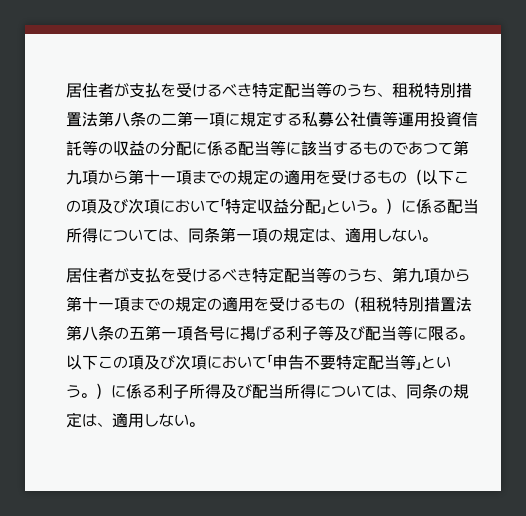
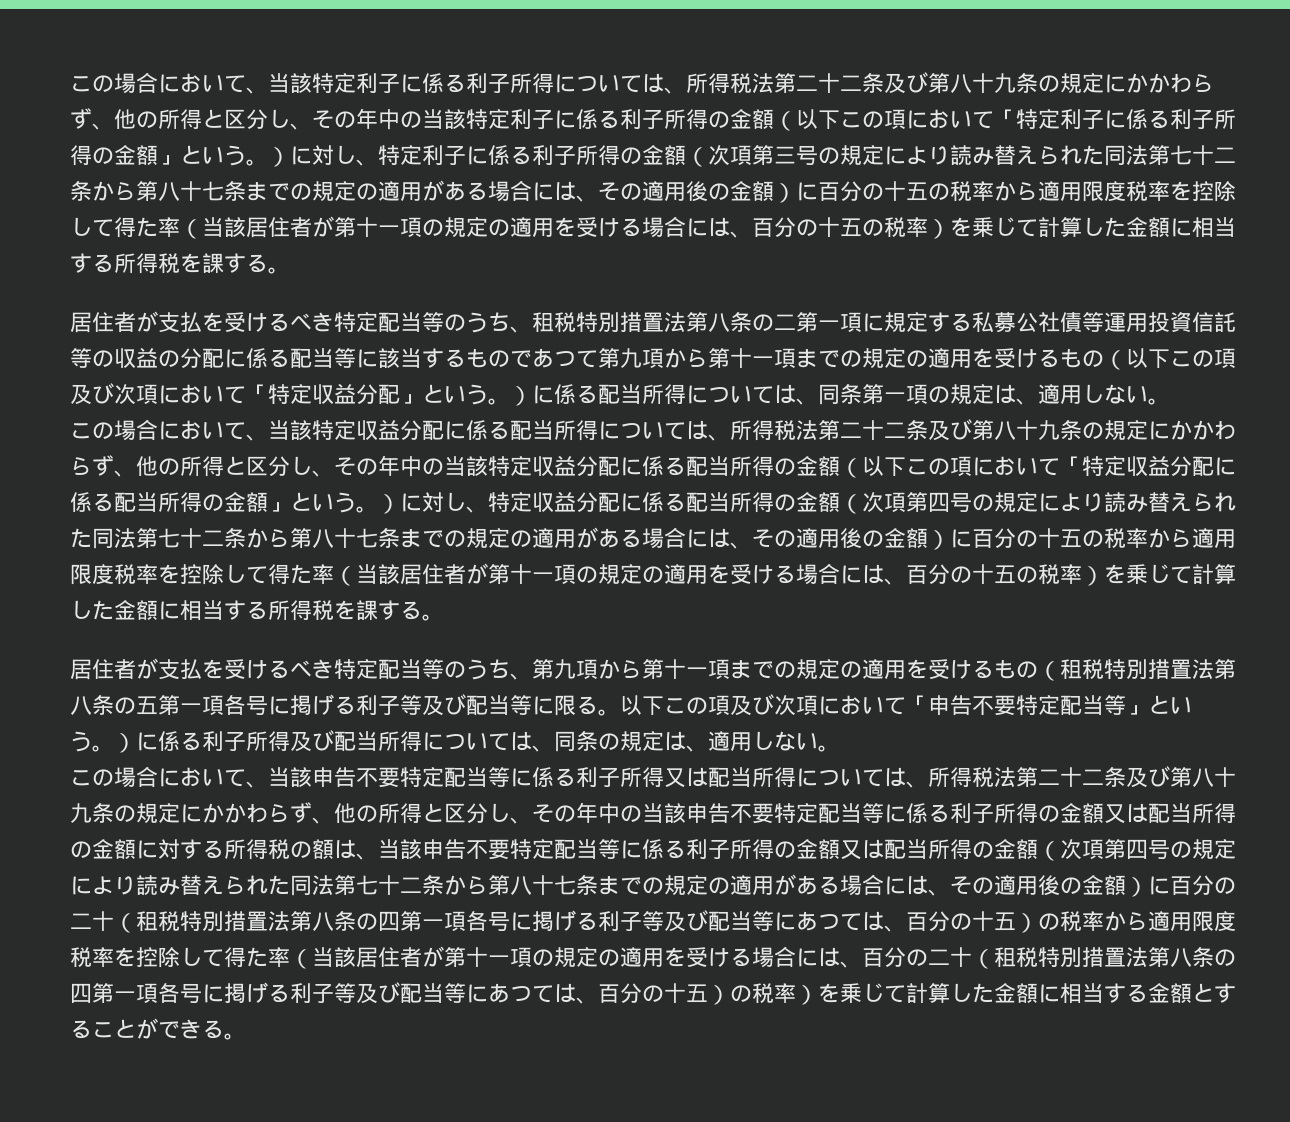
+ この場合において、当該特定利子に係る利子所得については、所得税法第二十二条及び第八十九条の規定にかかわらず、他の所得と区分し、その年中の当該特定利子に係る利子所得の金額（以下この項において「特定利子に係る利子所得の金額」という。）に対し、特定利子に係る利子所得の金額（次項第三号の規定により読み替えられた同法第七十二条から第八十七条までの規定の適用がある場合には、その適用後の金額）に百分の十五の税率から適用限度税率を控除して得た率（当該居住者が第十一項の規定の適用を受ける場合には、百分の十五の税率）を乗じて計算した金額に相当する所得税を課する。
+ この場合において、当該特定収益分配に係る配当所得については、所得税法第二十二条及び第八十九条の規定にかかわらず、他の所得と区分し、その年中の当該特定収益分配に係る配当所得の金額（以下この項において「特定収益分配に係る配当所得の金額」という。）に対し、特定収益分配に係る配当所得の金額（次項第四号の規定により読み替えられた同法第七十二条から第八十七条までの規定の適用がある場合には、その適用後の金額）に百分の十五の税率から適用限度税率を控除して得た率（当該居住者が第十一項の規定の適用を受ける場合には、百分の十五の税率）を乗じて計算した金額に相当する所得税を課する。
+ この場合において、当該申告不要特定配当等に係る利子所得又は配当所得については、所得税法第二十二条及び第八十九条の規定にかかわらず、他の所得と区分し、その年中の当該申告不要特定配当等に係る利子所得の金額又は配当所得の金額に対する所得税の額は、当該申告不要特定配当等に係る利子所得の金額又は配当所得の金額（次項第四号の規定により読み替えられた同法第七十二条から第八十七条までの規定の適用がある場合には、その適用後の金額）に百分の二十（租税特別措置法第八条の四第一項各号に掲げる利子等及び配当等にあつては、百分の十五）の税率から適用限度税率を控除して得た率（当該居住者が第十一項の規定の適用を受ける場合には、百分の二十（租税特別措置法第八条の四第一項各号に掲げる利子等及び配当等にあつては、百分の十五）の税率）を乗じて計算した金額に相当する金額とすることができる。

